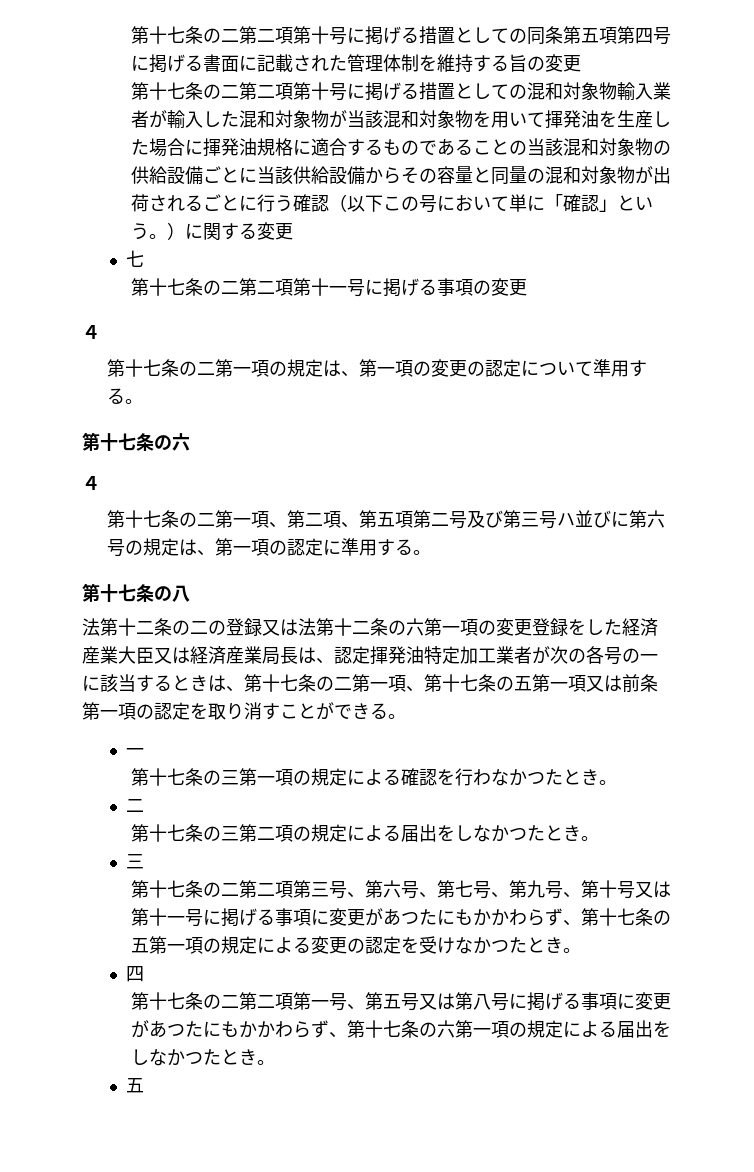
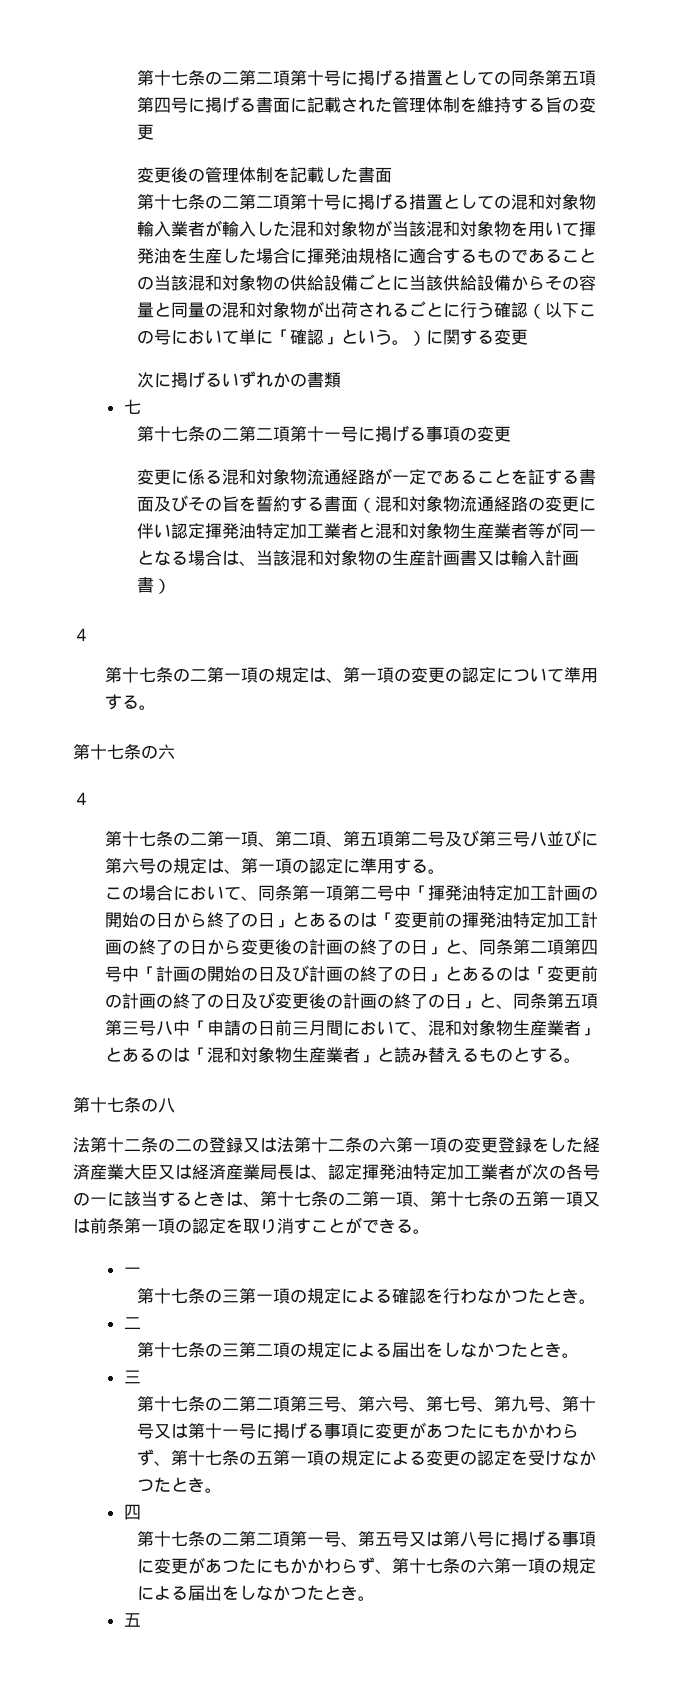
+ 変更後の管理体制を記載した書面
+ 次に掲げるいずれかの書類
+ 変更に係る混和対象物流通経路が一定であることを証する書面及びその旨を誓約する書面（混和対象物流通経路の変更に伴い認定揮発油特定加工業者と混和対象物生産業者等が同一となる場合は、当該混和対象物の生産計画書又は輸入計画書）
+ この場合において、同条第一項第二号中「揮発油特定加工計画の開始の日から終了の日」とあるのは「変更前の揮発油特定加工計画の終了の日から変更後の計画の終了の日」と、同条第二項第四号中「計画の開始の日及び計画の終了の日」とあるのは「変更前の計画の終了の日及び変更後の計画の終了の日」と、同条第五項第三号ハ中「申請の日前三月間において、混和対象物生産業者」とあるのは「混和対象物生産業者」と読み替えるものとする。

